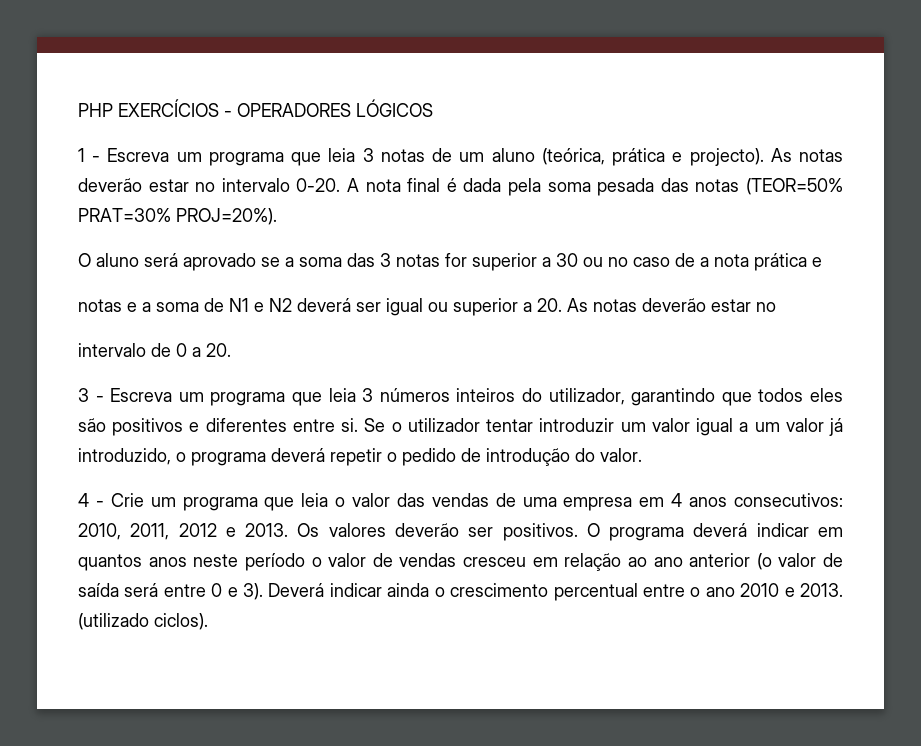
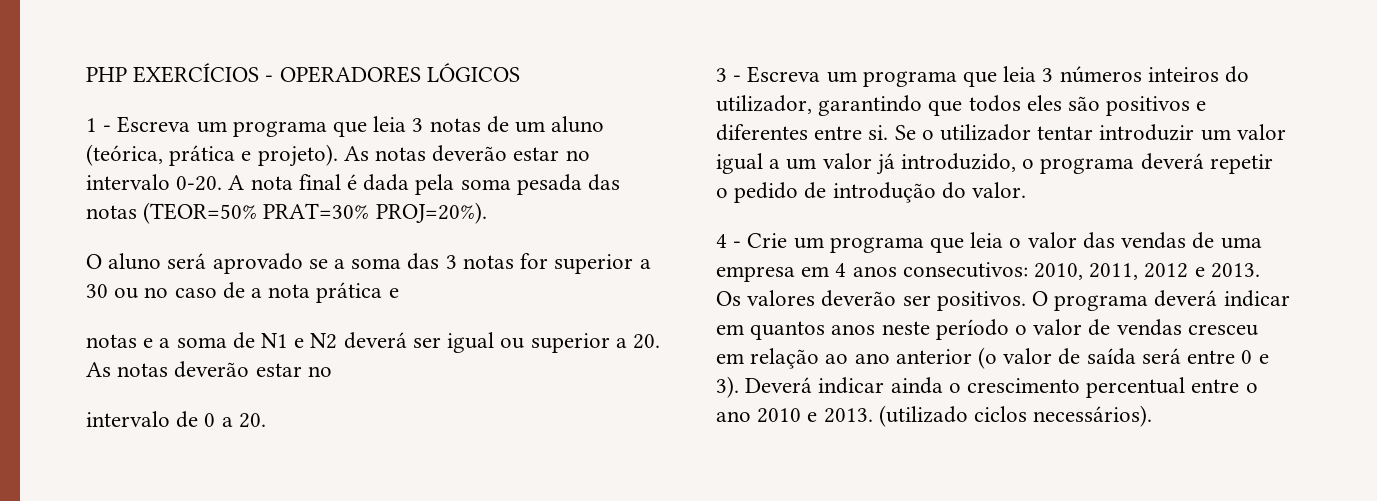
- 1 - Escreva um programa que leia 3 notas de um aluno (teórica, prática e projecto).
+ 1 - Escreva um programa que leia 3 notas de um aluno (teórica, prática e projeto).
- (utilizado ciclos).
+ (utilizado ciclos necessários).

